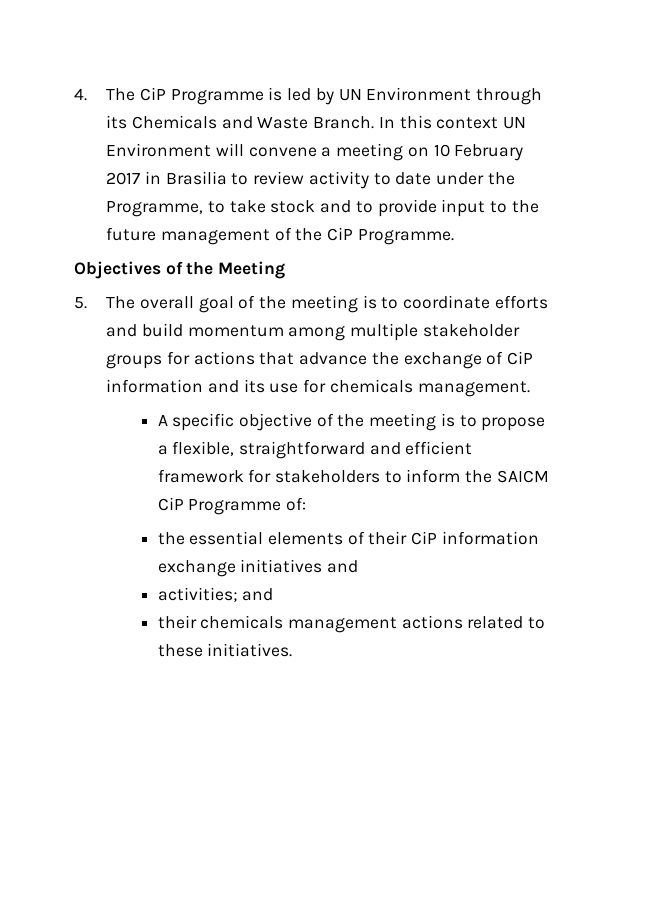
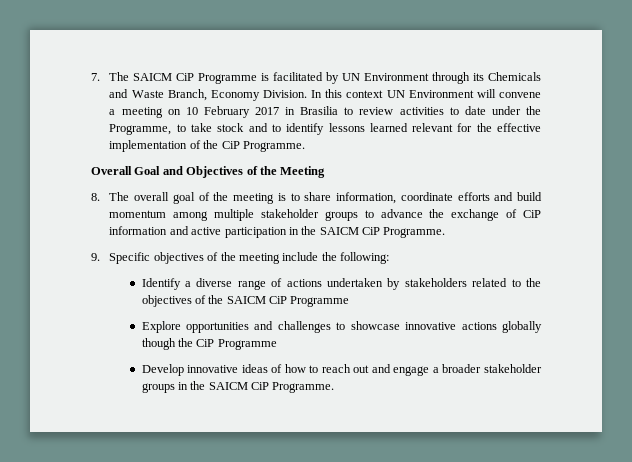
- 4. The CiP Programme is led by UN Environment through its Chemicals and Waste Branch.
+ 7. The SAICM CiP Programme is facilitated by UN Environment through its Chemicals and Waste Branch, Economy Division.
- In this context UN Environment will convene a meeting on 10 February 2017 in Brasilia to review activity to date under the Programme, to take stock and to provide input to the future management of the CiP Programme.
+ In this context UN Environment will convene a meeting on 10 February 2017 in Brasilia to review activities to date under the Programme, to take stock and to identify lessons learned relevant for the effective implementation of the CiP Programme.
- Objectives of the Meeting
+ Overall Goal and Objectives of the Meeting
- 5. The overall goal of the meeting is to coordinate efforts and build momentum among multiple stakeholder groups for actions that advance the exchange of CiP information and its use for chemicals management.
- A specific objective of the meeting is to propose a flexible, straightforward and efficient framework for stakeholders to inform the SAICM CiP Programme of:
- the essential elements of their CiP information exchange initiatives and
- activities; and
- their chemicals management actions related to these initiatives.
+ 8. The overall goal of the meeting is to share information, coordinate efforts and build momentum among multiple stakeholder groups to advance the exchange of CiP information and active participation in the SAICM CiP Programme.
+ 9. Specific objectives of the meeting include the following:
+ Identify a diverse range of actions undertaken by stakeholders related to the objectives of the SAICM CiP Programme
+ Explore opportunities and challenges to showcase innovative actions globally though the CiP Programme
+ Develop innovative ideas of how to reach out and engage a broader stakeholder groups in the SAICM CiP Programme.

